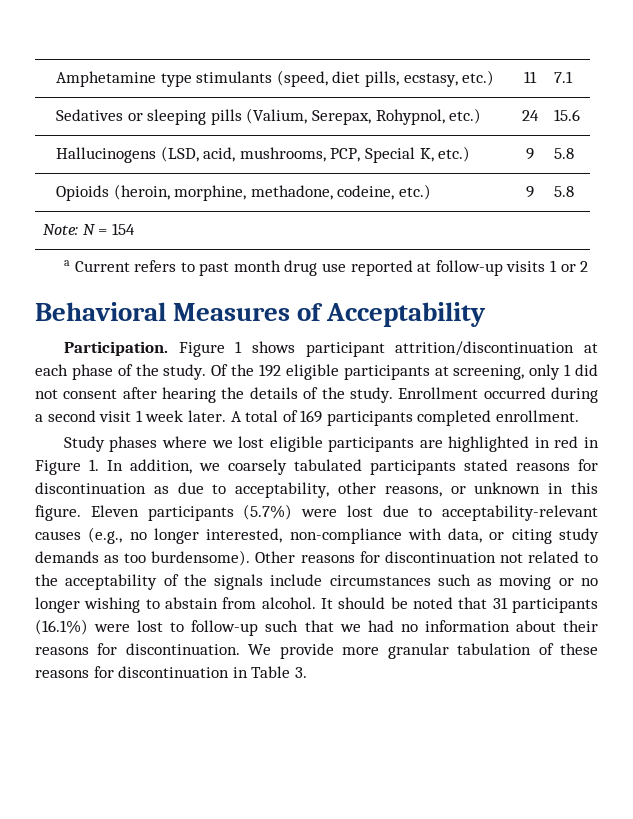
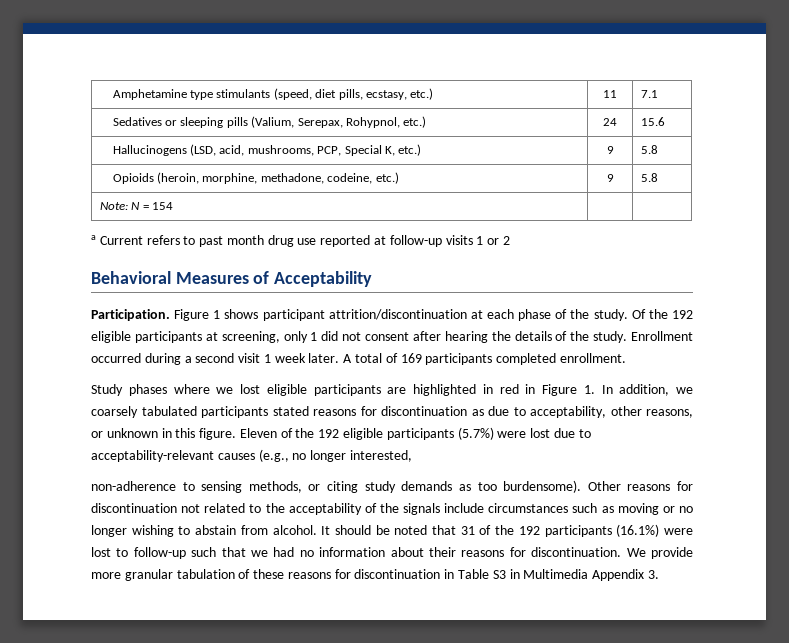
- Eleven participants (5.7%) were lost due to acceptability-relevant causes (e.g., no longer interested, non-compliance with data, or citing study demands as too burdensome).
+ Eleven of the 192 eligible participants (5.7%) were lost due to acceptability-relevant causes (e.g., no longer interested,
+ non-adherence to sensing methods, or citing study demands as too burdensome).
- It should be noted that 31 participants (16.1%) were lost to follow-up such that we had no information about their reasons for discontinuation.
+ It should be noted that 31 of the 192 participants (16.1%) were lost to follow-up such that we had no information about their reasons for discontinuation.
- We provide more granular tabulation of these reasons for discontinuation in Table 3.
+ We provide more granular tabulation of these reasons for discontinuation in Table S3 in Multimedia Appendix 3.

